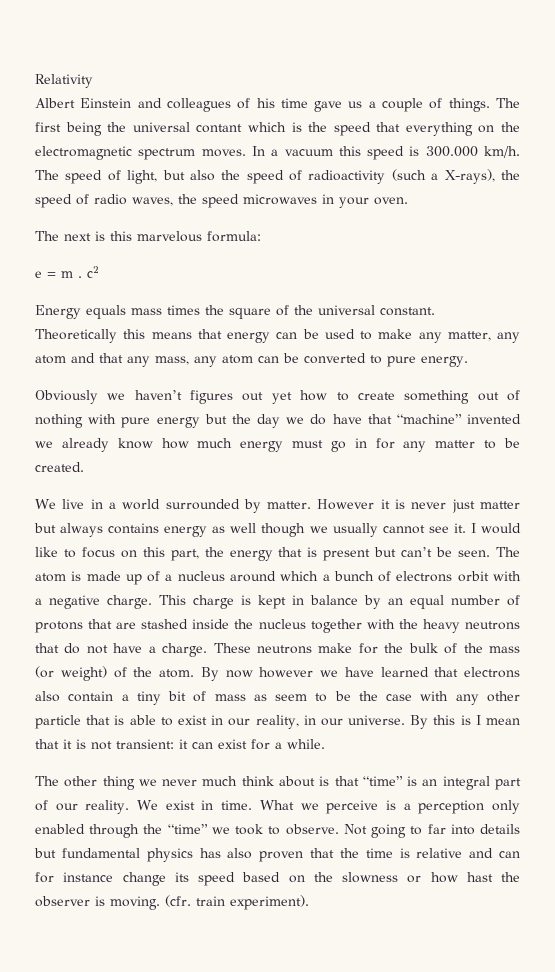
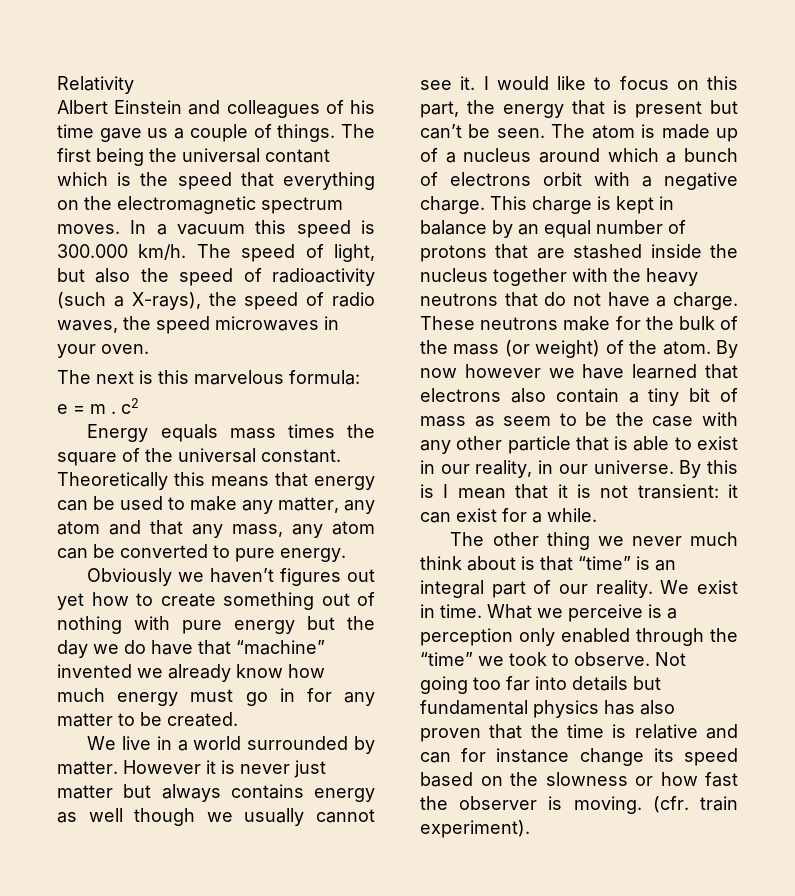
- Not going to far into details but fundamental physics has also proven that the time is relative and can for instance change its speed based on the slowness or how hast the observer is moving.
+ Not going too far into details but fundamental physics has also proven that the time is relative and can for instance change its speed based on the slowness or how fast the observer is moving.

